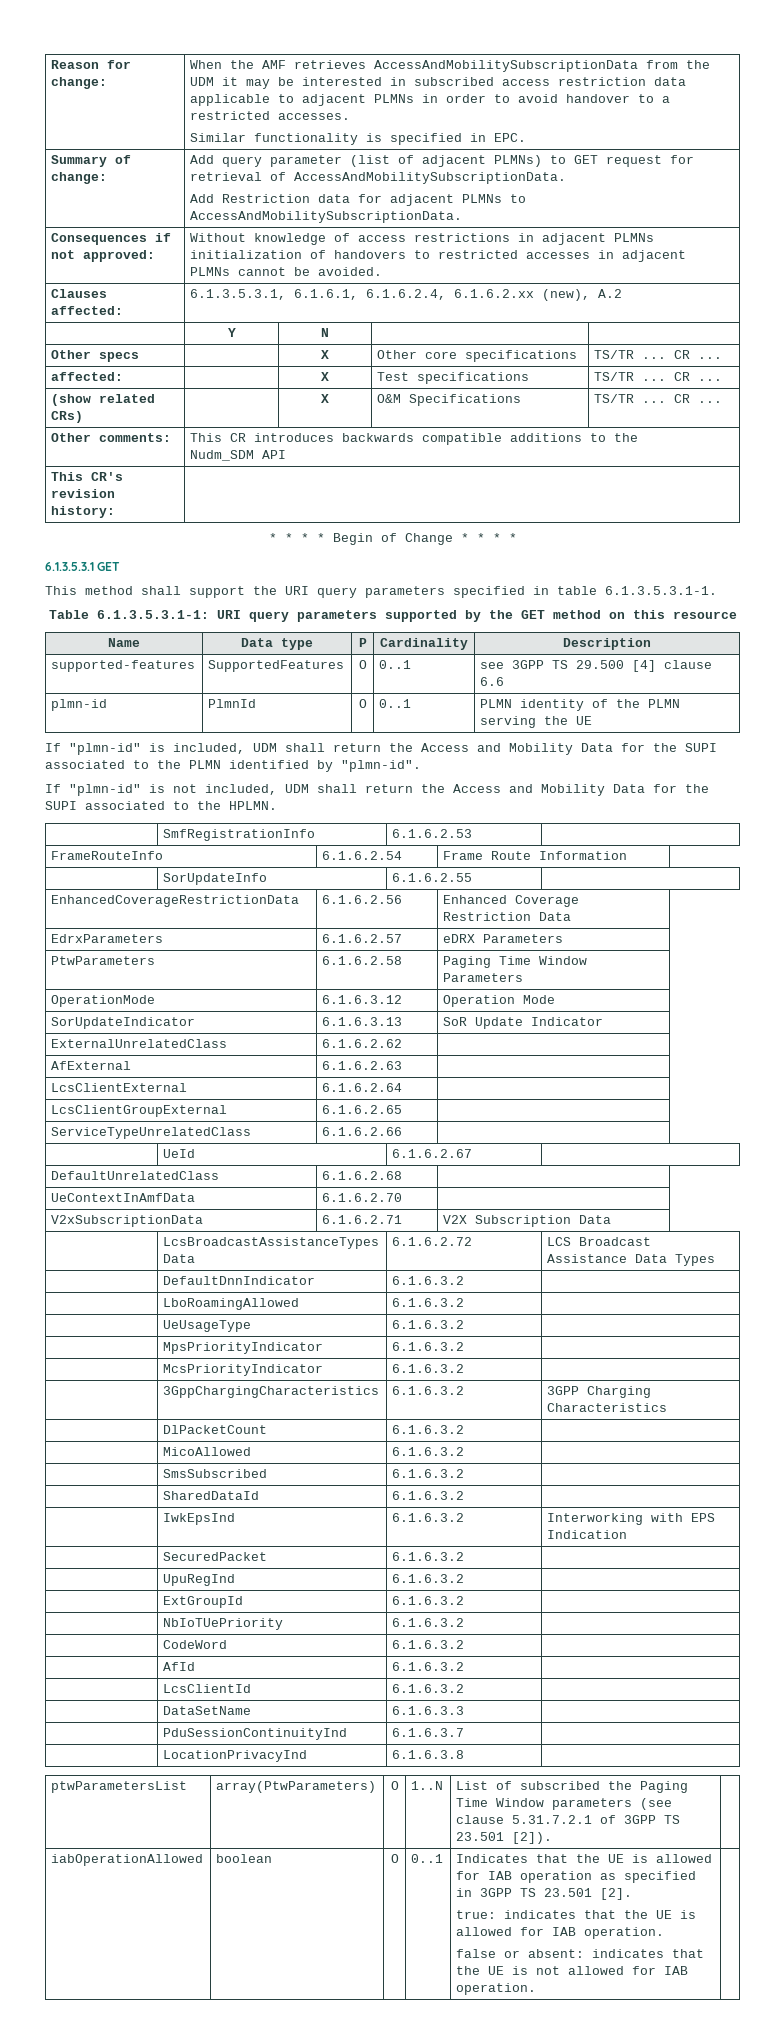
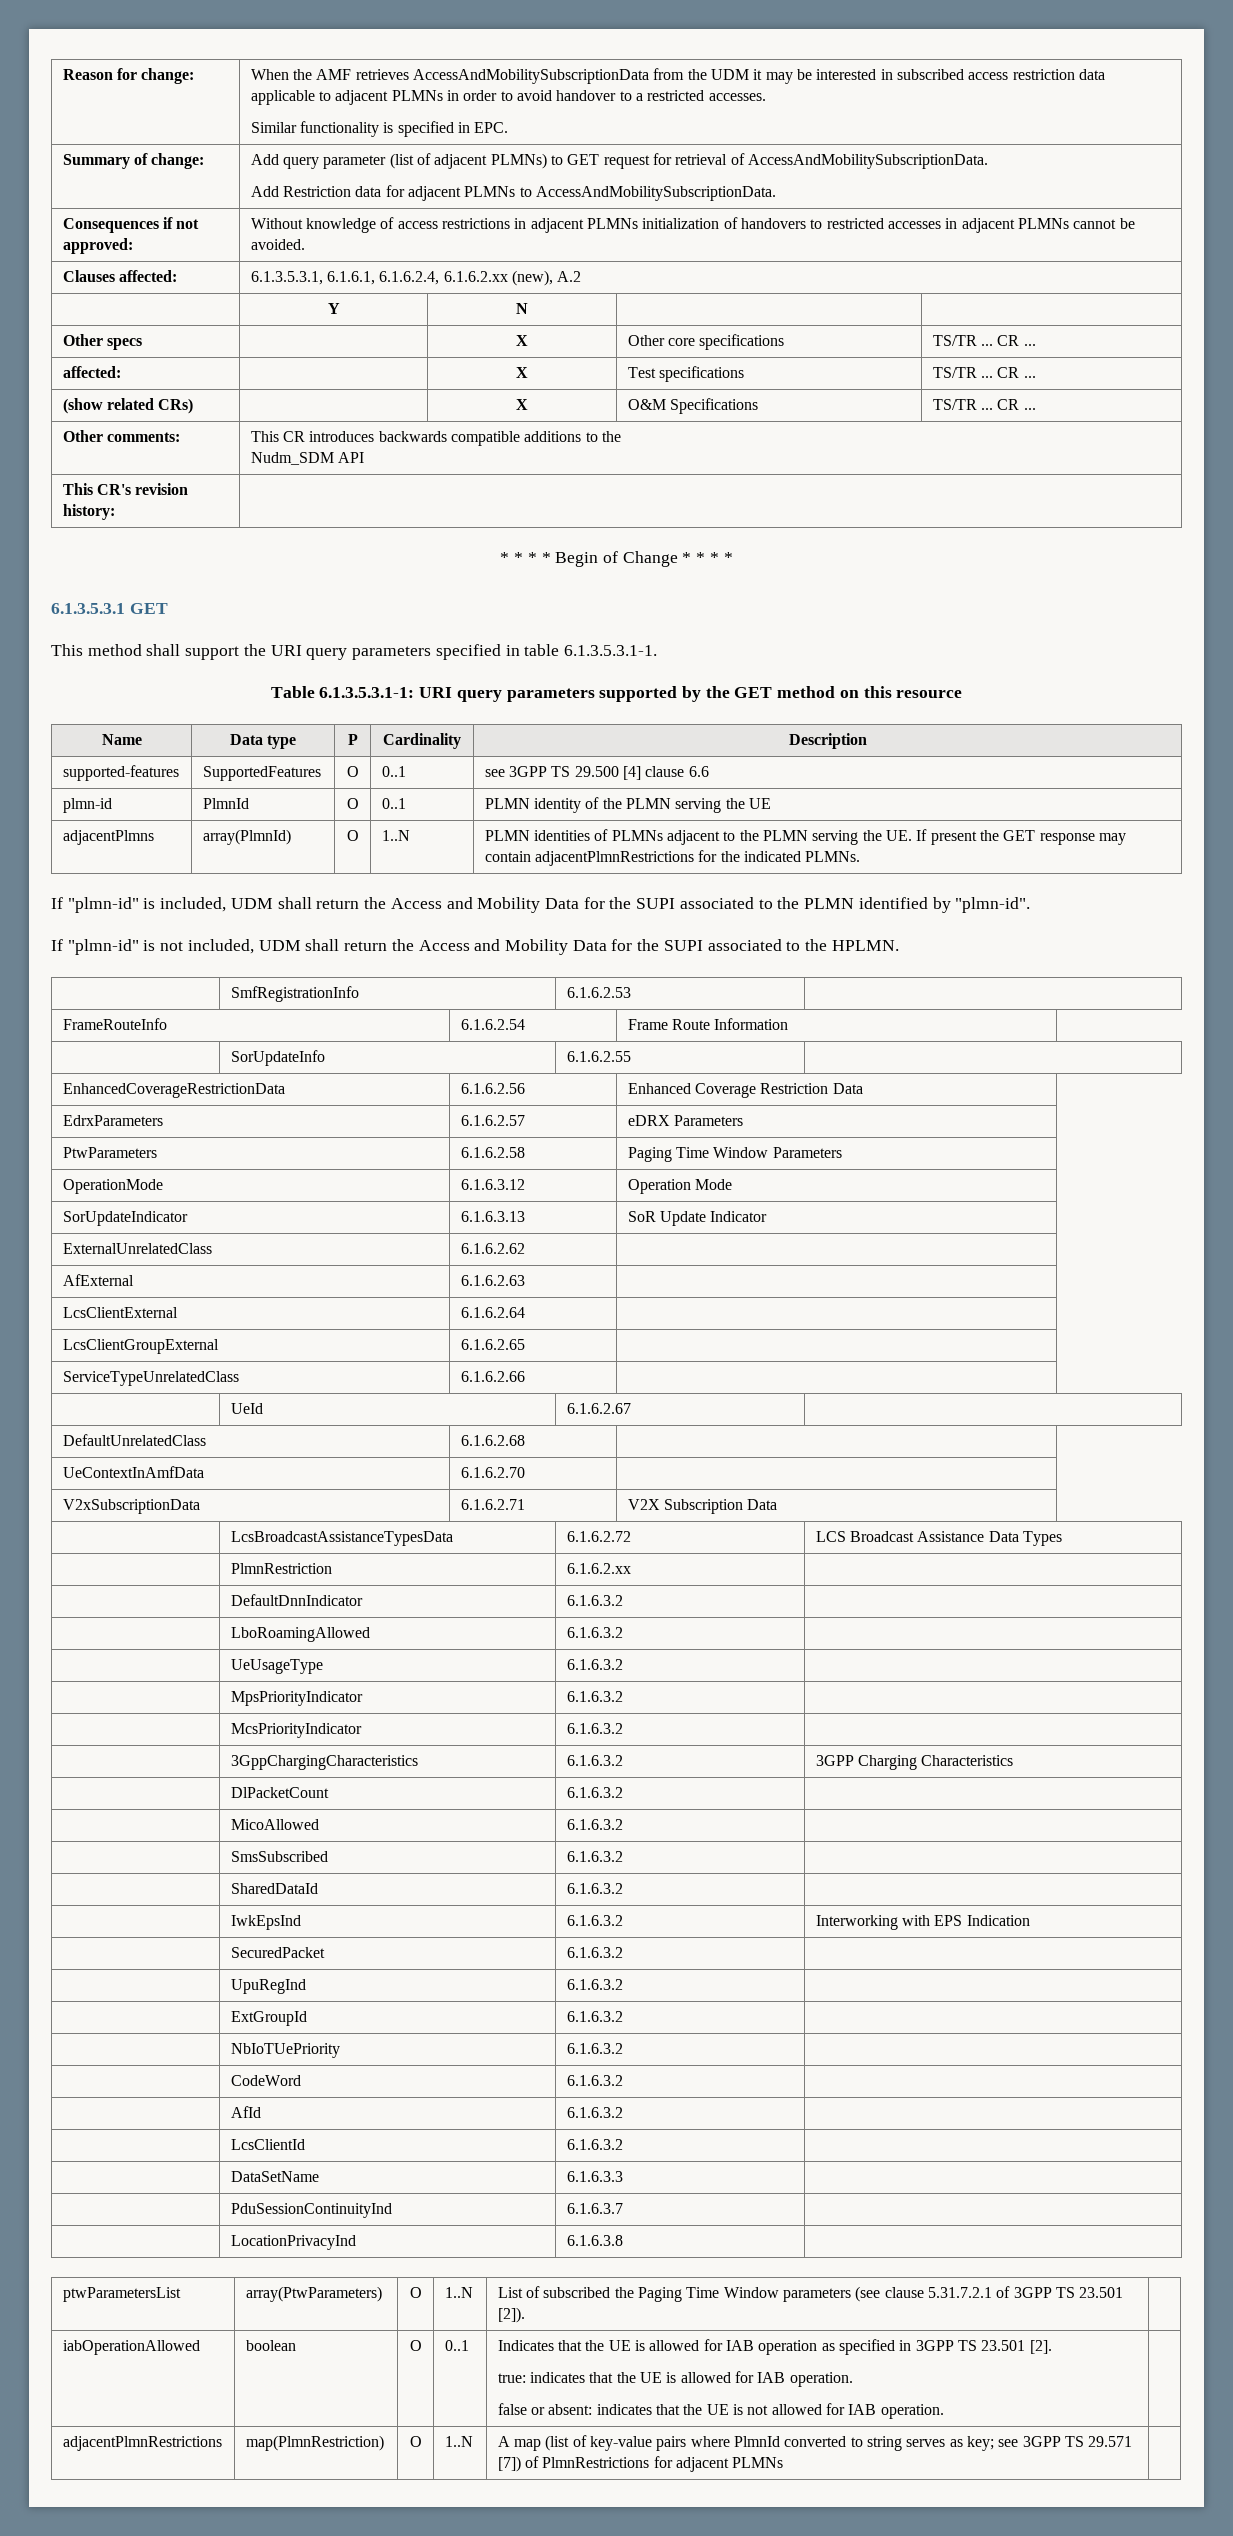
+ adjacentPlmns | array(PlmnId) | O | 1..N | PLMN identities of PLMNs adjacent to the PLMN serving the UE. If present the GET response may contain adjacentPlmnRestrictions for the indicated PLMNs.
+ | PlmnRestriction | 6.1.6.2.xx |
+ adjacentPlmnRestrictions | map(PlmnRestriction) | O | 1..N | A map (list of key-value pairs where PlmnId converted to string serves as key; see 3GPP TS 29.571 [7]) of PlmnRestrictions for adjacent PLMNs |

